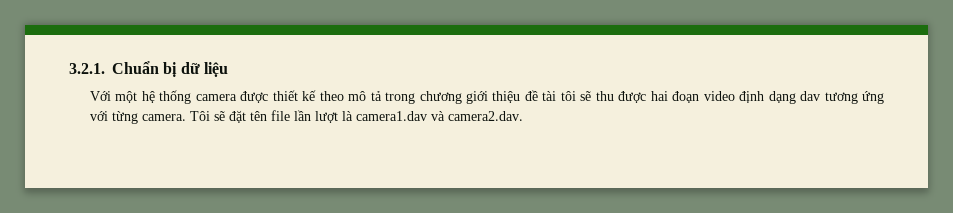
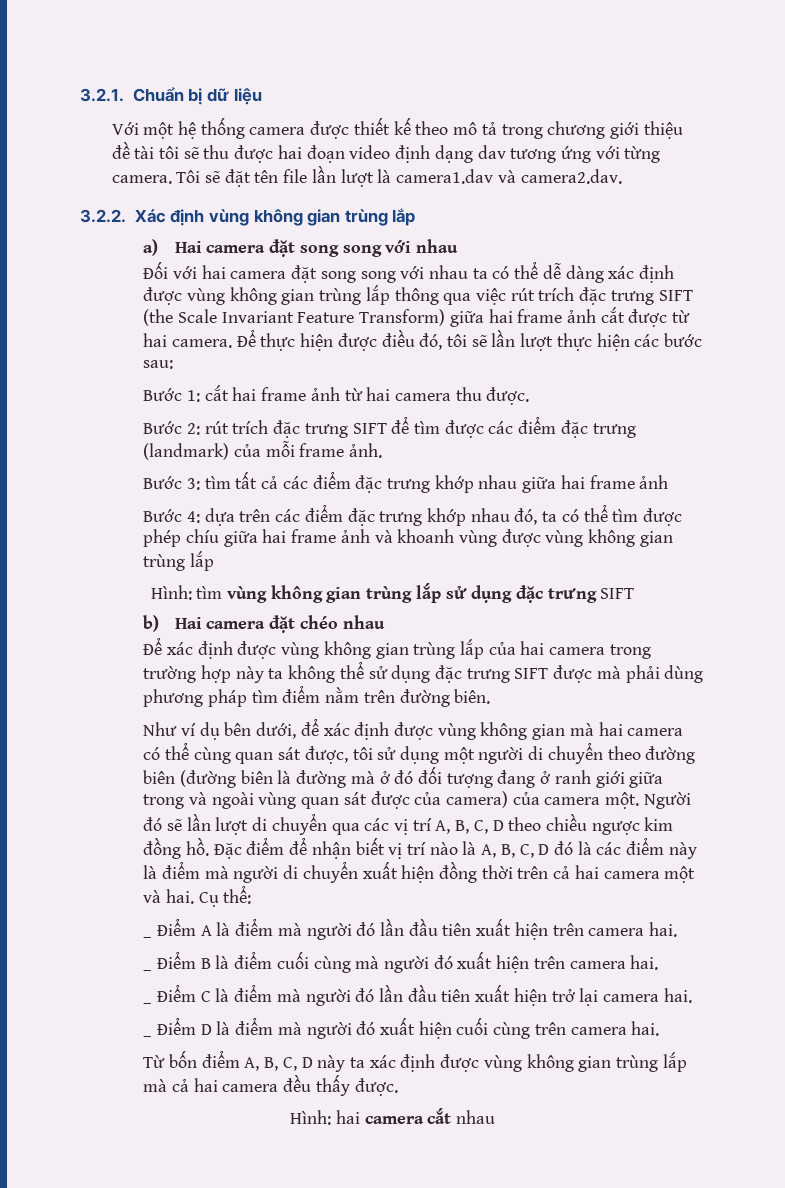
+ 3.2.2. Xác định vùng không gian trùng lắp
+ a) Hai camera đặt song song với nhau
+ Đối với hai camera đặt song song với nhau ta có thể dễ dàng xác định được vùng không gian trùng lắp thông qua việc rút trích đặc trưng SIFT (the Scale Invariant Feature Transform) giữa hai frame ảnh cắt được từ hai camera. Để thực hiện được điều đó, tôi sẽ lần lượt thực hiện các bước sau:
+ Bước 1: cắt hai frame ảnh từ hai camera thu được.
+ Bước 2: rút trích đặc trưng SIFT để tìm được các điểm đặc trưng (landmark) của mỗi frame ảnh.
+ Bước 3: tìm tất cả các điểm đặc trưng khớp nhau giữa hai frame ảnh
+ Bước 4: dựa trên các điểm đặc trưng khớp nhau đó, ta có thể tìm được phép chíu giữa hai frame ảnh và khoanh vùng được vùng không gian trùng lắp
+ Hình: tìm vùng không gian trùng lắp sử dụng đặc trưng SIFT
+ b) Hai camera đặt chéo nhau
+ Để xác định được vùng không gian trùng lắp của hai camera trong trường hợp này ta không thể sử dụng đặc trưng SIFT được mà phải dùng phương pháp tìm điểm nằm trên đường biên.
+ Như ví dụ bên dưới, để xác định được vùng không gian mà hai camera có thể cùng quan sát được, tôi sử dụng một người di chuyển theo đường biên (đường biên là đường mà ở đó đối tượng đang ở ranh giới giữa trong và ngoài vùng quan sát được của camera) của camera một. Người đó sẽ lần lượt di chuyển qua các vị trí A, B, C, D theo chiều ngược kim đồng hồ. Đặc điểm để nhận biết vị trí nào là A, B, C, D đó là các điểm này là điểm mà người di chuyển xuất hiện đồng thời trên cả hai camera một và hai. Cụ thể:
+ _ Điểm A là điểm mà người đó lần đầu tiên xuất hiện trên camera hai.
+ _ Điểm B là điểm cuối cùng mà người đó xuất hiện trên camera hai.
+ _ Điểm C là điểm mà người đó lần đầu tiên xuất hiện trở lại camera hai.
+ _ Điểm D là điểm mà người đó xuất hiện cuối cùng trên camera hai.
+ Từ bốn điểm A, B, C, D này ta xác định được vùng không gian trùng lắp mà cả hai camera đều thấy được.
+ Hình: hai camera cắt nhau

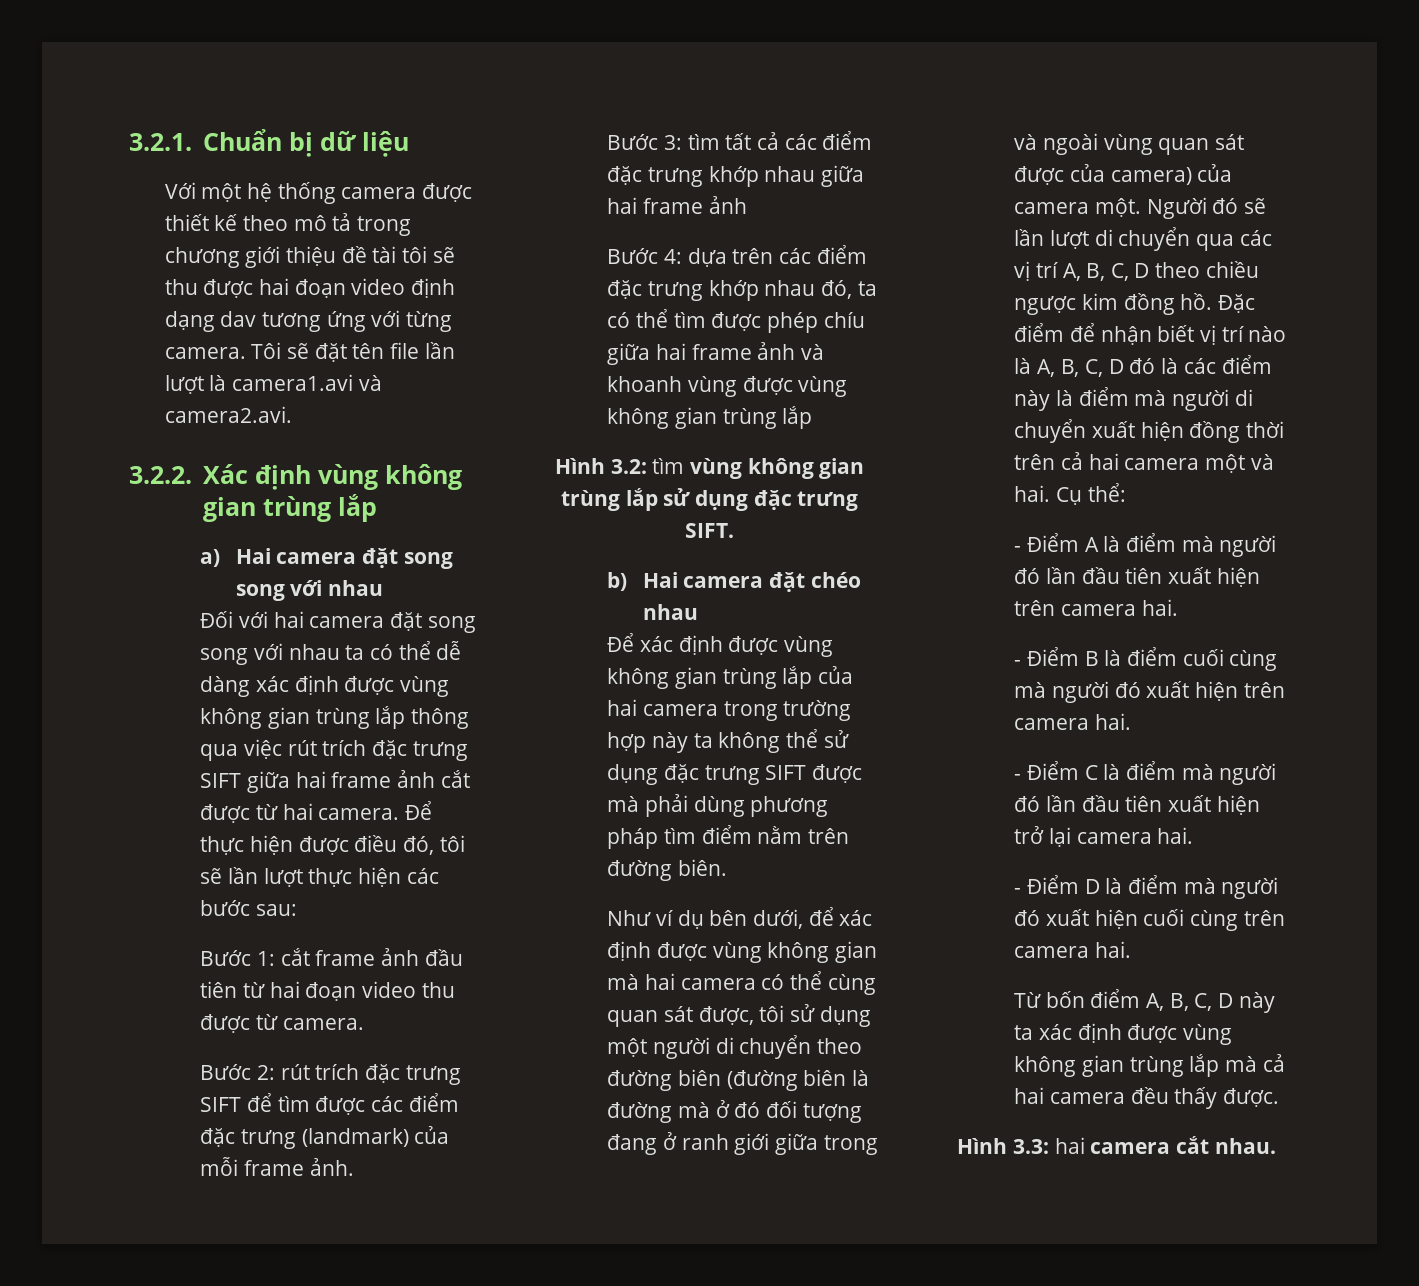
- Tôi sẽ đặt tên file lần lượt là camera1.dav và camera2.dav.
+ Tôi sẽ đặt tên file lần lượt là camera1.avi và camera2.avi.
- Đối với hai camera đặt song song với nhau ta có thể dễ dàng xác định được vùng không gian trùng lắp thông qua việc rút trích đặc trưng SIFT (the Scale Invariant Feature Transform) giữa hai frame ảnh cắt được từ hai camera.
+ Đối với hai camera đặt song song với nhau ta có thể dễ dàng xác định được vùng không gian trùng lắp thông qua việc rút trích đặc trưng SIFT giữa hai frame ảnh cắt được từ hai camera.
- Bước 1: cắt hai frame ảnh từ hai camera thu được.
+ Bước 1: cắt frame ảnh đầu tiên từ hai đoạn video thu được từ camera.
- Hình: tìm vùng không gian trùng lắp sử dụng đặc trưng SIFT
+ Hình 3.2: tìm vùng không gian trùng lắp sử dụng đặc trưng SIFT.
- _ Điểm A là điểm mà người đó lần đầu tiên xuất hiện trên camera hai.
+ - Điểm A là điểm mà người đó lần đầu tiên xuất hiện trên camera hai.
- _ Điểm B là điểm cuối cùng mà người đó xuất hiện trên camera hai.
+ - Điểm B là điểm cuối cùng mà người đó xuất hiện trên camera hai.
- _ Điểm C là điểm mà người đó lần đầu tiên xuất hiện trở lại camera hai.
+ - Điểm C là điểm mà người đó lần đầu tiên xuất hiện trở lại camera hai.
- _ Điểm D là điểm mà người đó xuất hiện cuối cùng trên camera hai.
+ - Điểm D là điểm mà người đó xuất hiện cuối cùng trên camera hai.
- Hình: hai camera cắt nhau
+ Hình 3.3: hai camera cắt nhau.

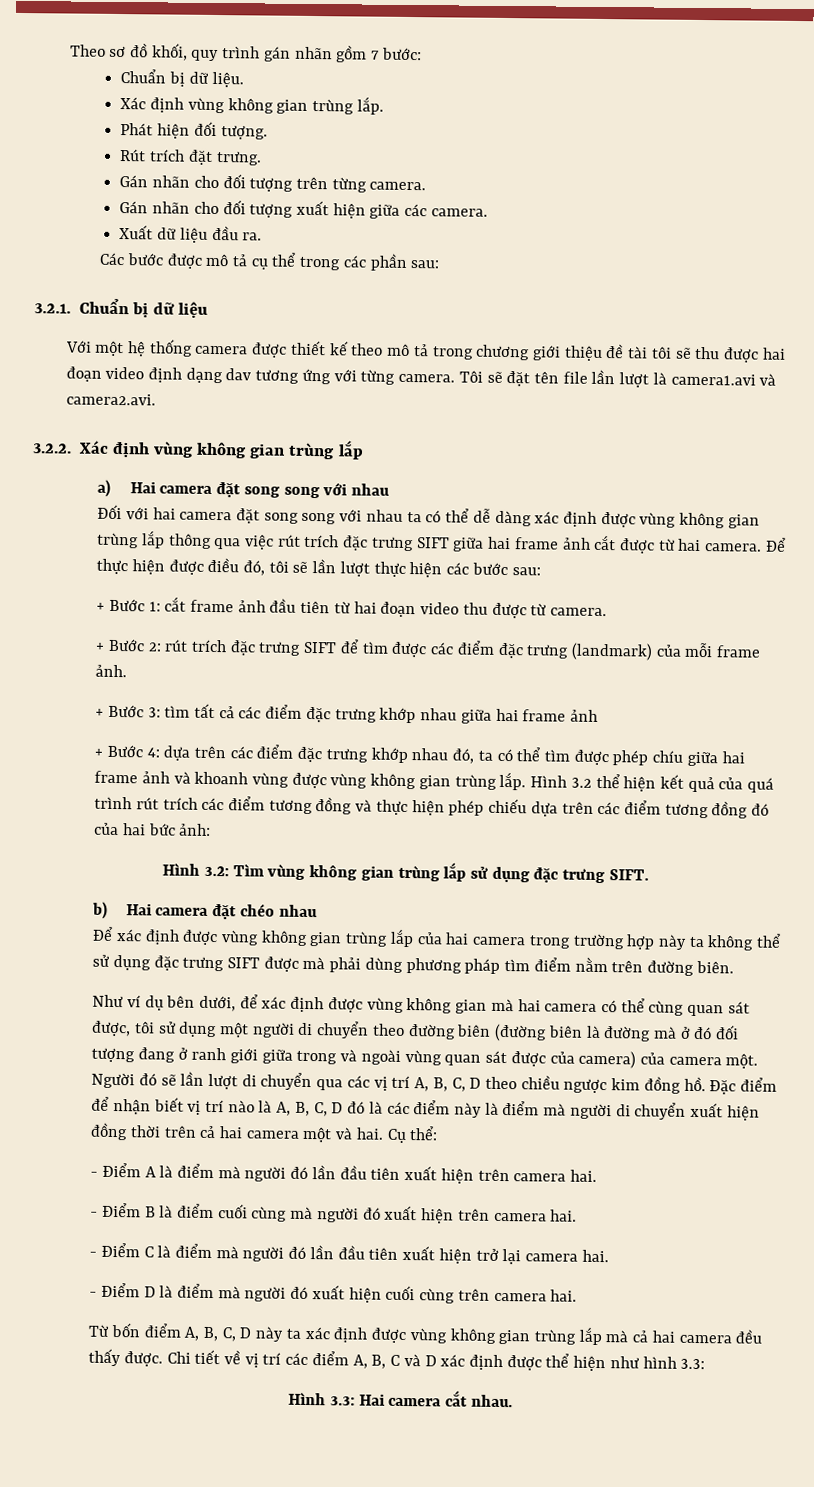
+ Theo sơ đồ khối, quy trình gán nhãn gồm 7 bước:
+ Chuẩn bị dữ liệu.
+ Xác định vùng không gian trùng lắp.
+ Phát hiện đối tượng.
+ Rút trích đặt trưng.
+ Gán nhãn cho đối tượng trên từng camera.
+ Gán nhãn cho đối tượng xuất hiện giữa các camera.
+ Xuất dữ liệu đầu ra.
+ Các bước được mô tả cụ thể trong các phần sau:
- Bước 1: cắt frame ảnh đầu tiên từ hai đoạn video thu được từ camera.
+ + Bước 1: cắt frame ảnh đầu tiên từ hai đoạn video thu được từ camera.
- Bước 2: rút trích đặc trưng SIFT để tìm được các điểm đặc trưng (landmark) của mỗi frame ảnh.
+ + Bước 2: rút trích đặc trưng SIFT để tìm được các điểm đặc trưng (landmark) của mỗi frame ảnh.
- Bước 3: tìm tất cả các điểm đặc trưng khớp nhau giữa hai frame ảnh
+ + Bước 3: tìm tất cả các điểm đặc trưng khớp nhau giữa hai frame ảnh
- Bước 4: dựa trên các điểm đặc trưng khớp nhau đó, ta có thể tìm được phép chíu giữa hai frame ảnh và khoanh vùng được vùng không gian trùng lắp
+ + Bước 4: dựa trên các điểm đặc trưng khớp nhau đó, ta có thể tìm được phép chíu giữa hai frame ảnh và khoanh vùng được vùng không gian trùng lắp. Hình 3.2 thể hiện kết quả của quá trình rút trích các điểm tương đồng và thực hiện phép chiếu dựa trên các điểm tương đồng đó của hai bức ảnh:
- Hình 3.2: tìm vùng không gian trùng lắp sử dụng đặc trưng SIFT.
+ Hình 3.2: Tìm vùng không gian trùng lắp sử dụng đặc trưng SIFT.
+ Chi tiết về vị trí các điểm A, B, C và D xác định được thể hiện như hình 3.3:
- Hình 3.3: hai camera cắt nhau.
+ Hình 3.3: Hai camera cắt nhau.

